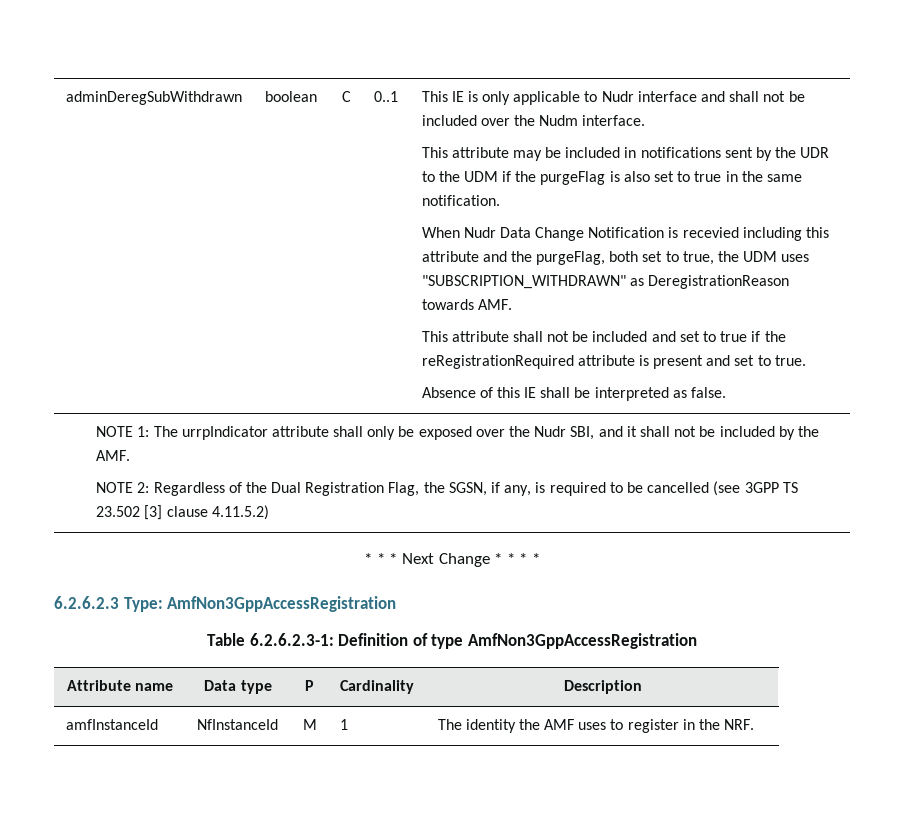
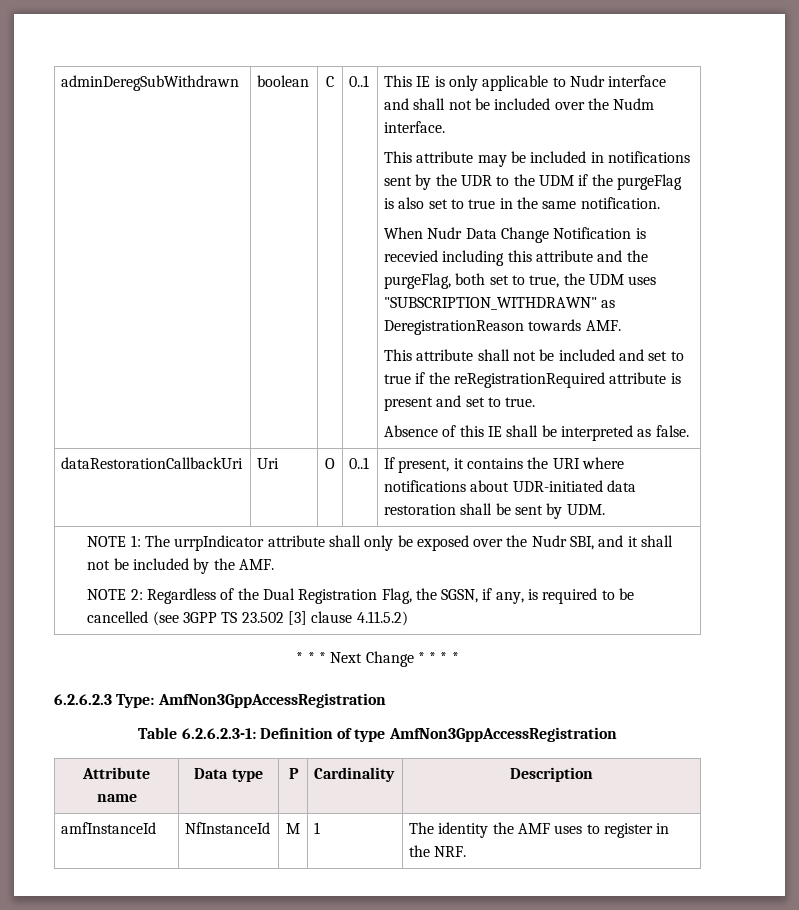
+ dataRestorationCallbackUri | Uri | O | 0..1 | If present, it contains the URI where notifications about UDR-initiated data restoration shall be sent by UDM.

